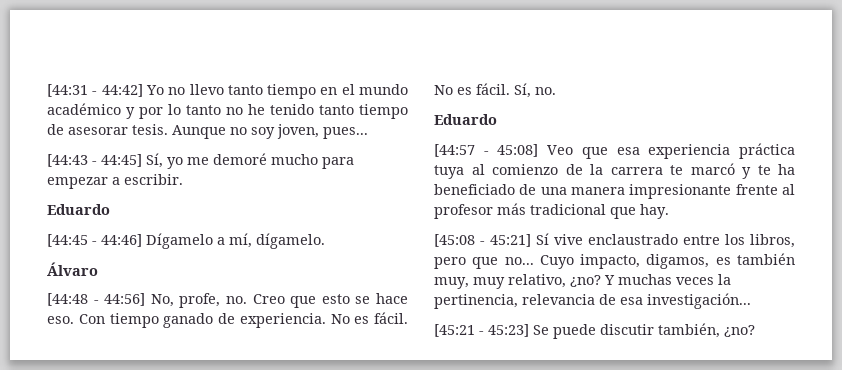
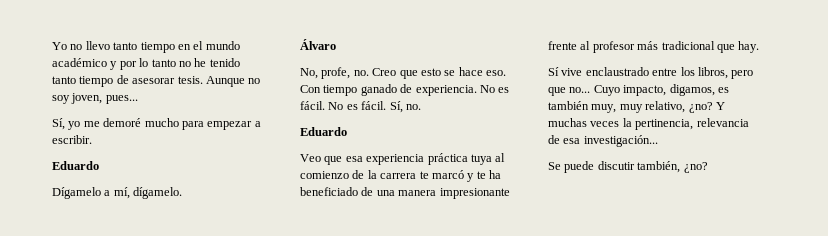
- [44:31 - 44:42] Yo no llevo tanto tiempo en el mundo académico y por lo tanto no he tenido tanto tiempo de asesorar tesis.
+ Yo no llevo tanto tiempo en el mundo académico y por lo tanto no he tenido tanto tiempo de asesorar tesis.
- [44:43 - 44:45] Sí, yo me demoré mucho para empezar a escribir.
+ Sí, yo me demoré mucho para empezar a escribir.
- [44:45 - 44:46] Dígamelo a mí, dígamelo.
+ Dígamelo a mí, dígamelo.
- [44:48 - 44:56] No, profe, no. Creo que esto se hace eso.
+ No, profe, no. Creo que esto se hace eso.
- [44:57 - 45:08] Veo que esa experiencia práctica tuya al comienzo de la carrera te marcó y te ha beneficiado de una manera impresionante frente al profesor más tradicional que hay.
+ Veo que esa experiencia práctica tuya al comienzo de la carrera te marcó y te ha beneficiado de una manera impresionante frente al profesor más tradicional que hay.
- [45:08 - 45:21] Sí vive enclaustrado entre los libros, pero que no...
+ Sí vive enclaustrado entre los libros, pero que no...
- [45:21 - 45:23] Se puede discutir también, ¿no?
+ Se puede discutir también, ¿no?

